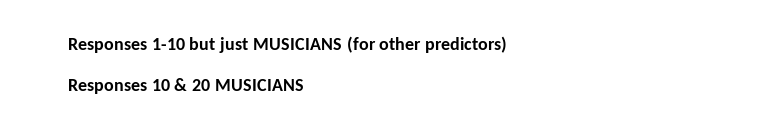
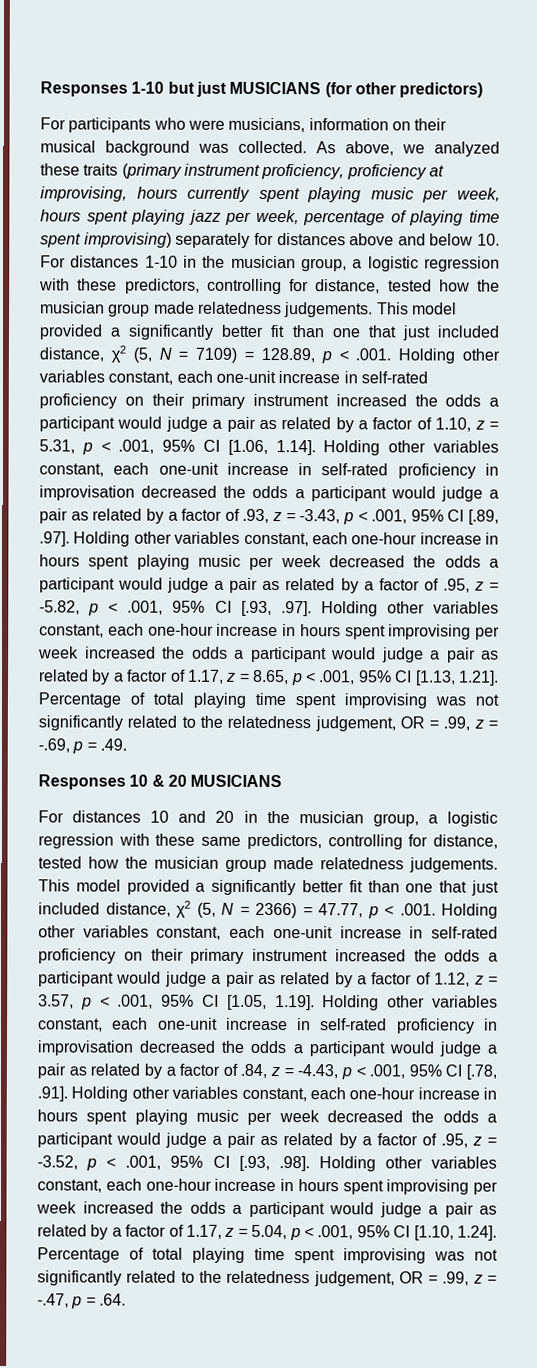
+ For participants who were musicians, information on their musical background was collected. As above, we analyzed these traits (primary instrument proficiency, proficiency at improvising, hours currently spent playing music per week, hours spent playing jazz per week, percentage of playing time spent improvising) separately for distances above and below 10. For distances 1-10 in the musician group, a logistic regression with these predictors, controlling for distance, tested how the musician group made relatedness judgements. This model provided a significantly better fit than one that just included distance, χ2 (5, N = 7109) = 128.89, p < .001. Holding other variables constant, each one-unit increase in self-rated proficiency on their primary instrument increased the odds a participant would judge a pair as related by a factor of 1.10, z = 5.31, p < .001, 95% CI [1.06, 1.14]. Holding other variables constant, each one-unit increase in self-rated proficiency in improvisation decreased the odds a participant would judge a pair as related by a factor of .93, z = -3.43, p < .001, 95% CI [.89, .97]. Holding other variables constant, each one-hour increase in hours spent playing music per week decreased the odds a participant would judge a pair as related by a factor of .95, z = -5.82, p < .001, 95% CI [.93, .97]. Holding other variables constant, each one-hour increase in hours spent improvising per week increased the odds a participant would judge a pair as related by a factor of 1.17, z = 8.65, p < .001, 95% CI [1.13, 1.21]. Percentage of total playing time spent improvising was not significantly related to the relatedness judgement, OR = .99, z = -.69, p = .49.
+ For distances 10 and 20 in the musician group, a logistic regression with these same predictors, controlling for distance, tested how the musician group made relatedness judgements. This model provided a significantly better fit than one that just included distance, χ2 (5, N = 2366) = 47.77, p < .001. Holding other variables constant, each one-unit increase in self-rated proficiency on their primary instrument increased the odds a participant would judge a pair as related by a factor of 1.12, z = 3.57, p < .001, 95% CI [1.05, 1.19]. Holding other variables constant, each one-unit increase in self-rated proficiency in improvisation decreased the odds a participant would judge a pair as related by a factor of .84, z = -4.43, p < .001, 95% CI [.78, .91]. Holding other variables constant, each one-hour increase in hours spent playing music per week decreased the odds a participant would judge a pair as related by a factor of .95, z = -3.52, p < .001, 95% CI [.93, .98]. Holding other variables constant, each one-hour increase in hours spent improvising per week increased the odds a participant would judge a pair as related by a factor of 1.17, z = 5.04, p < .001, 95% CI [1.10, 1.24]. Percentage of total playing time spent improvising was not significantly related to the relatedness judgement, OR = .99, z = -.47, p = .64.

